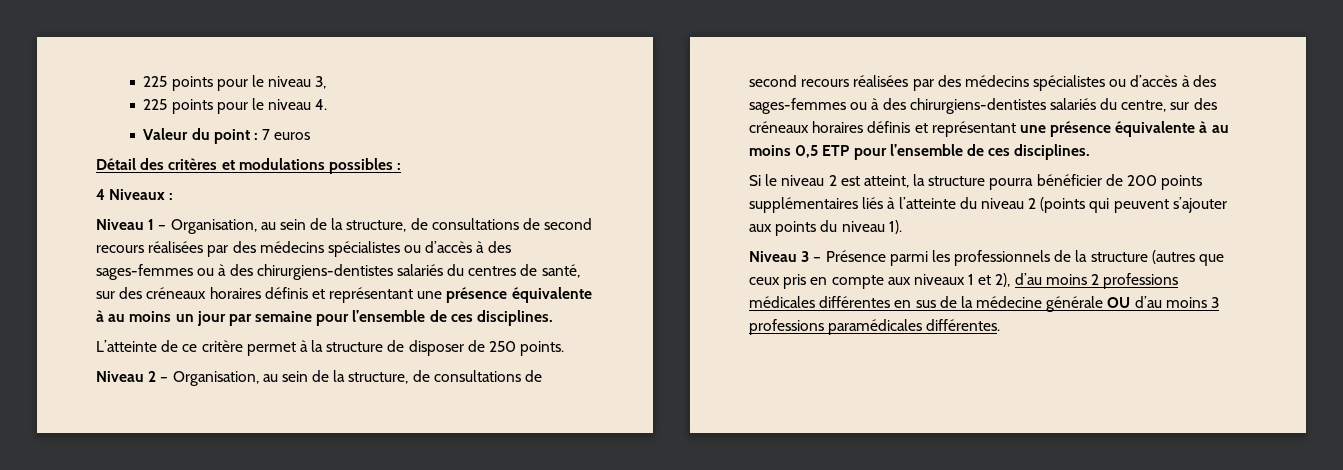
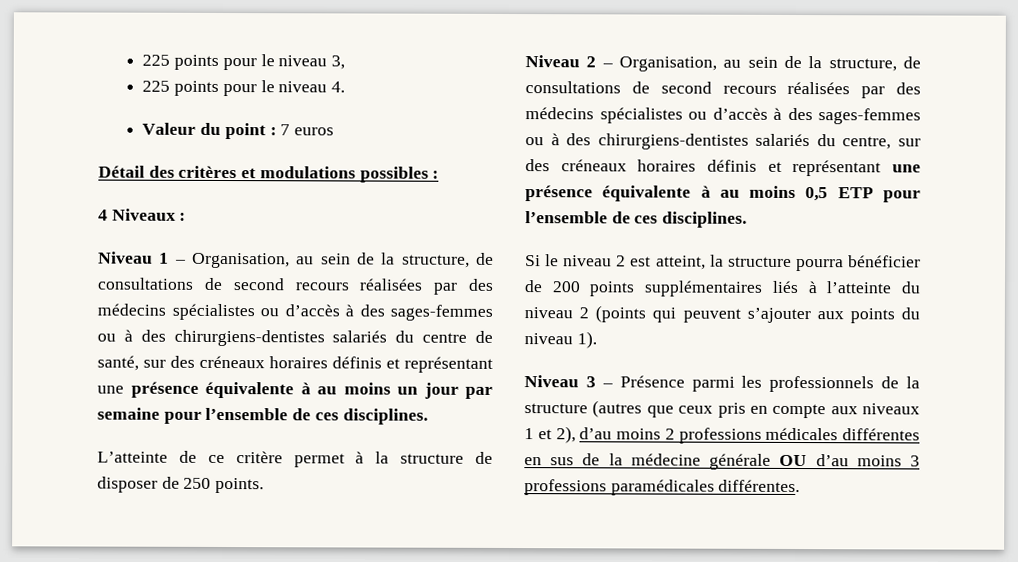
- Niveau 1 – Organisation, au sein de la structure, de consultations de second recours réalisées par des médecins spécialistes ou d’accès à des sages-femmes ou à des chirurgiens-dentistes salariés du centres de santé, sur des créneaux horaires définis et représentant une présence équivalente à au moins un jour par semaine pour l’ensemble de ces disciplines.
+ Niveau 1 – Organisation, au sein de la structure, de consultations de second recours réalisées par des médecins spécialistes ou d’accès à des sages-femmes ou à des chirurgiens-dentistes salariés du centre de santé, sur des créneaux horaires définis et représentant une présence équivalente à au moins un jour par semaine pour l’ensemble de ces disciplines.

